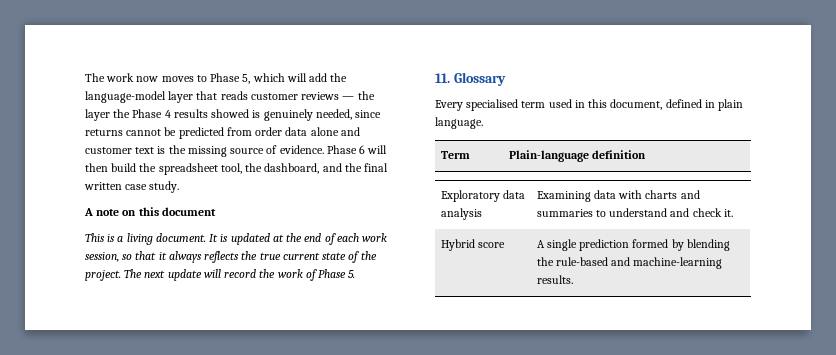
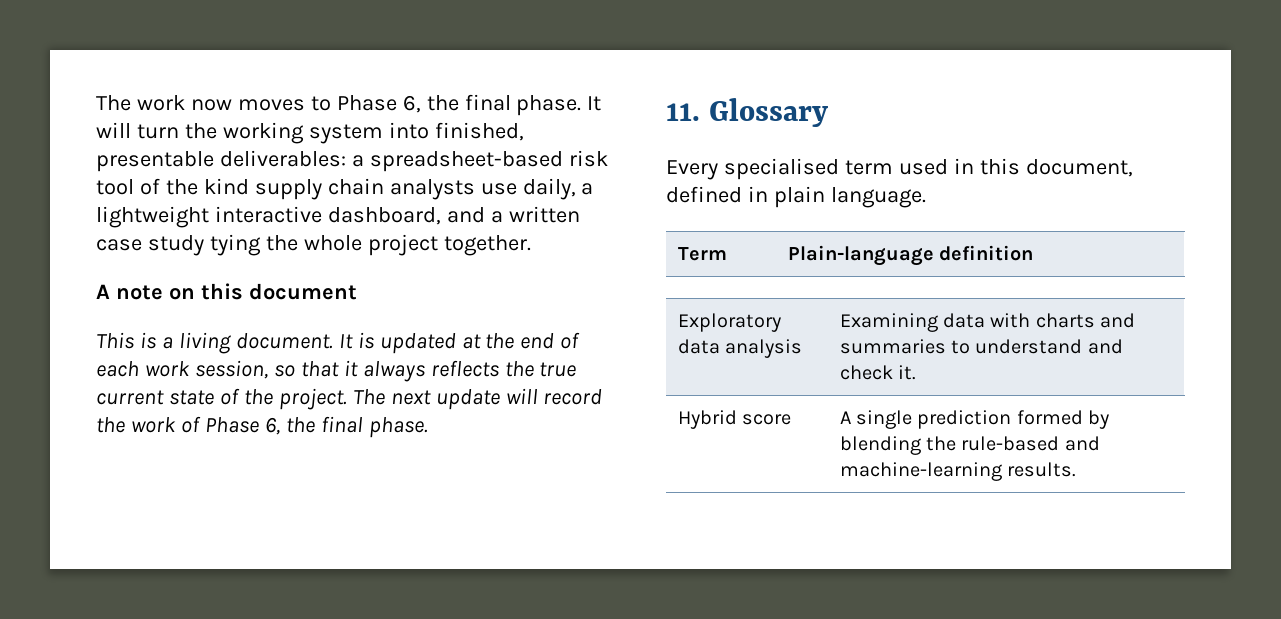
- The work now moves to Phase 5, which will add the language-model layer that reads customer reviews — the layer the Phase 4 results showed is genuinely needed, since returns cannot be predicted from order data alone and customer text is the missing source of evidence. Phase 6 will then build the spreadsheet tool, the dashboard, and the final written case study.
+ The work now moves to Phase 6, the final phase. It will turn the working system into finished, presentable deliverables: a spreadsheet-based risk tool of the kind supply chain analysts use daily, a lightweight interactive dashboard, and a written case study tying the whole project together.
- The next update will record the work of Phase 5.
+ The next update will record the work of Phase 6, the final phase.

